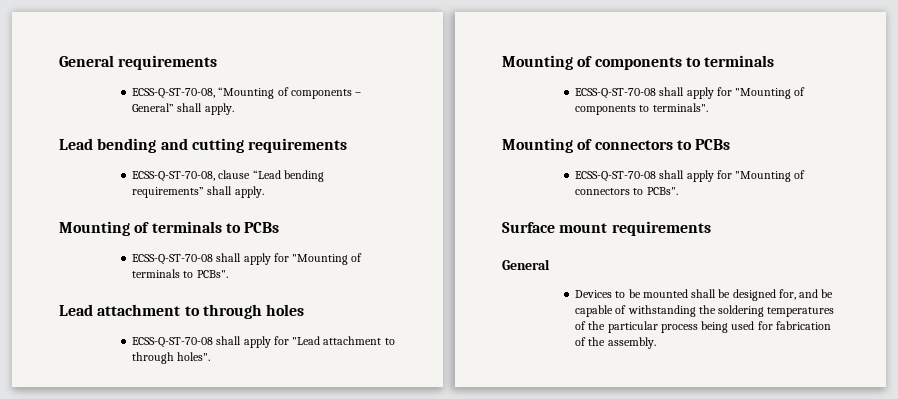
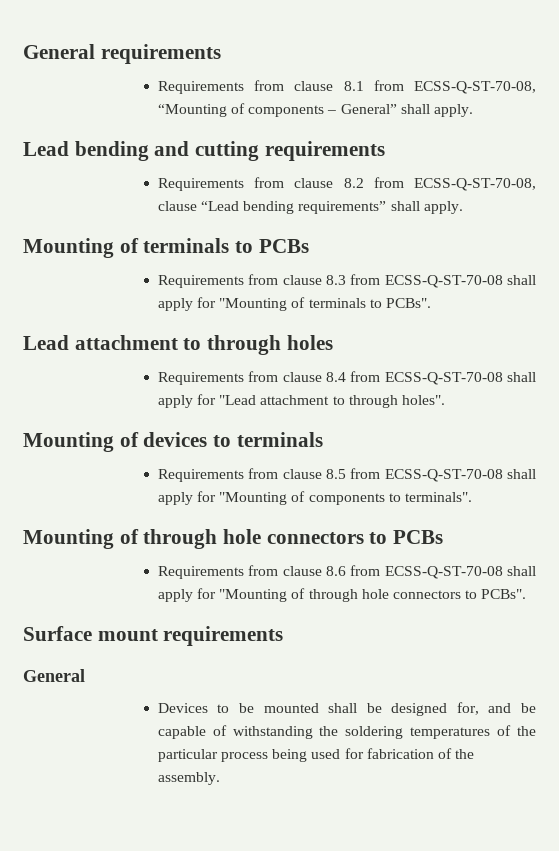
- ECSS-Q-ST-70-08, “Mounting of components – General” shall apply.
+ Requirements from clause 8.1 from ECSS-Q-ST-70-08, “Mounting of components – General” shall apply.
- ECSS-Q-ST-70-08, clause “Lead bending requirements” shall apply.
+ Requirements from clause 8.2 from ECSS-Q-ST-70-08, clause “Lead bending requirements” shall apply.
- ECSS-Q-ST-70-08 shall apply for "Mounting of terminals to PCBs".
+ Requirements from clause 8.3 from ECSS-Q-ST-70-08 shall apply for "Mounting of terminals to PCBs".
- ECSS-Q-ST-70-08 shall apply for "Lead attachment to through holes".
+ Requirements from clause 8.4 from ECSS-Q-ST-70-08 shall apply for "Lead attachment to through holes".
- Mounting of components to terminals
+ Mounting of devices to terminals
- ECSS-Q-ST-70-08 shall apply for "Mounting of components to terminals".
+ Requirements from clause 8.5 from ECSS-Q-ST-70-08 shall apply for "Mounting of components to terminals".
- Mounting of connectors to PCBs
+ Mounting of through hole connectors to PCBs
- ECSS-Q-ST-70-08 shall apply for "Mounting of connectors to PCBs".
+ Requirements from clause 8.6 from ECSS-Q-ST-70-08 shall apply for "Mounting of through hole connectors to PCBs".

